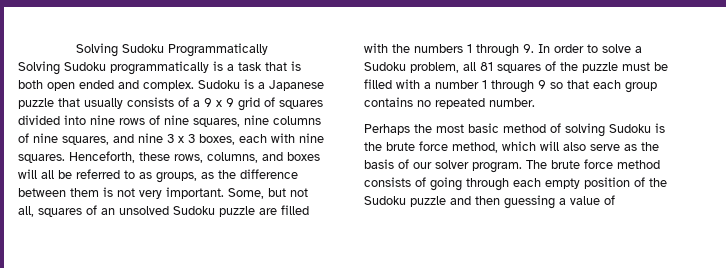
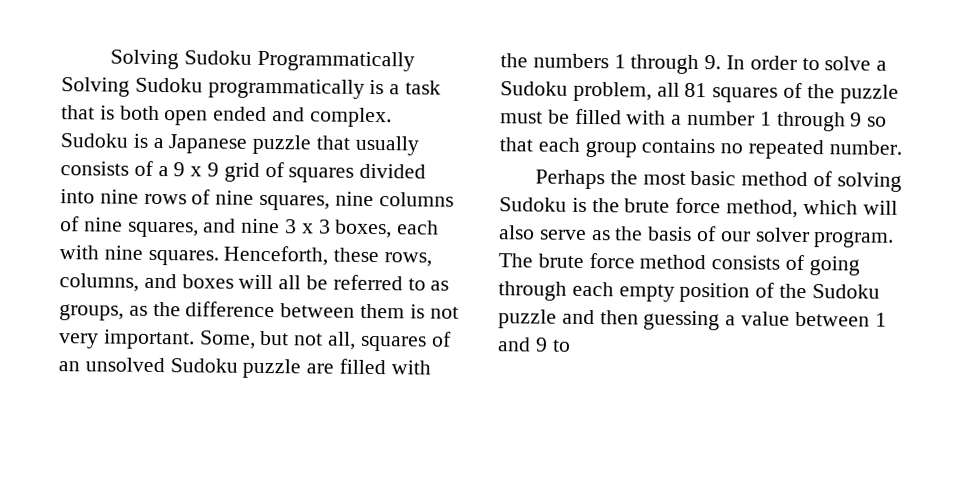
- The brute force method consists of going through each empty position of the Sudoku puzzle and then guessing a value of
+ The brute force method consists of going through each empty position of the Sudoku puzzle and then guessing a value between 1 and 9 to

